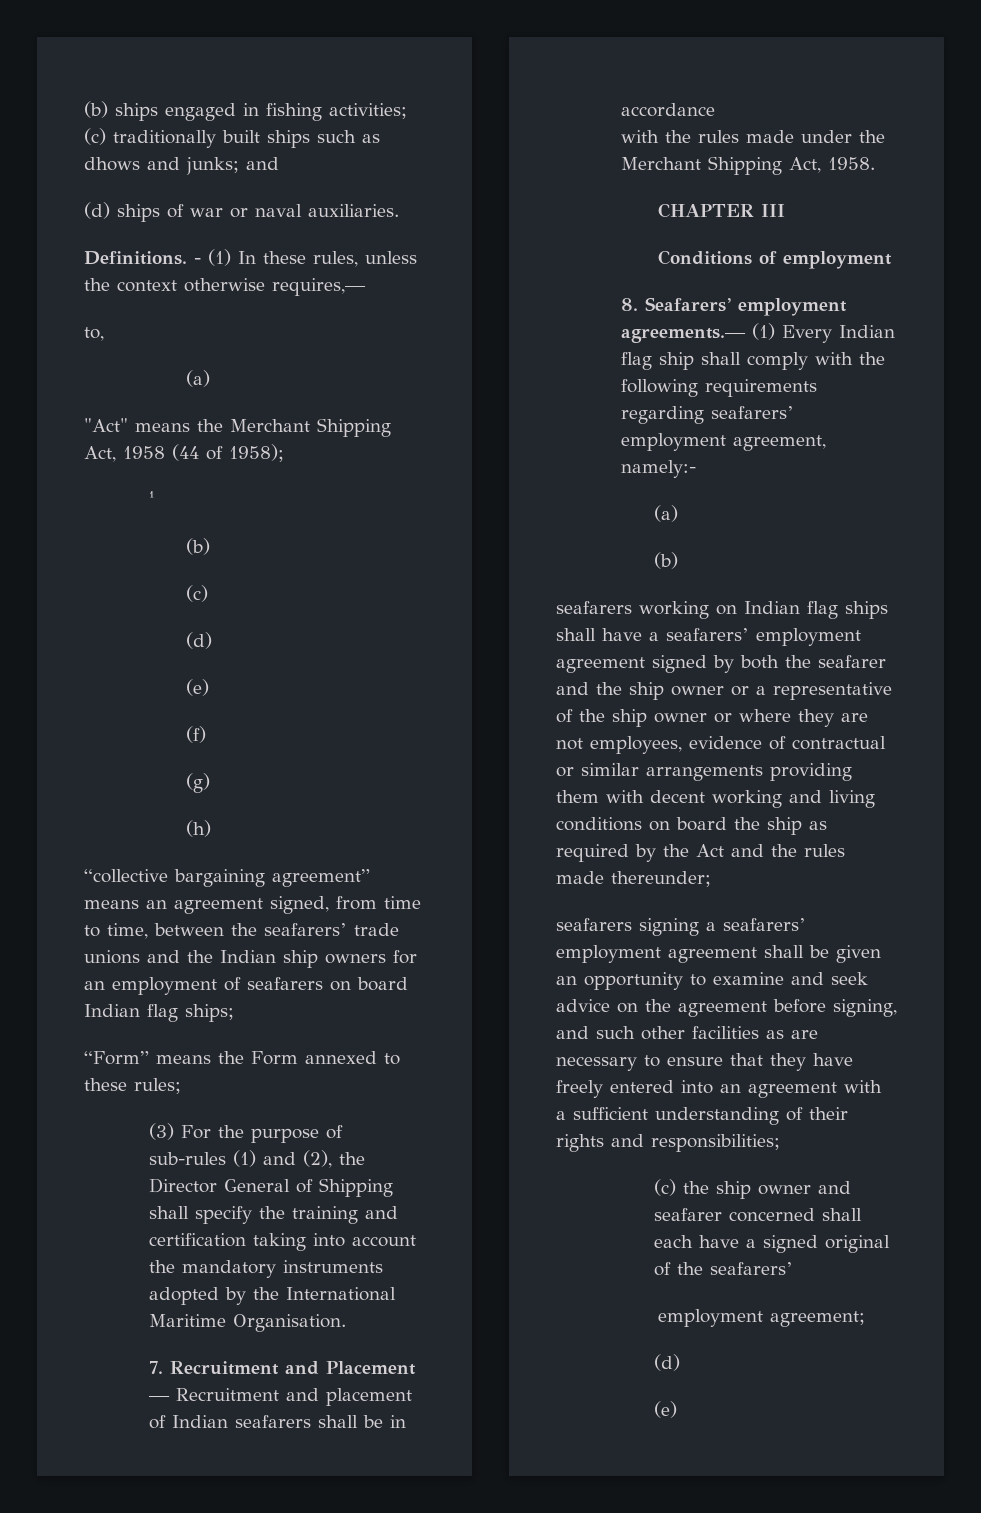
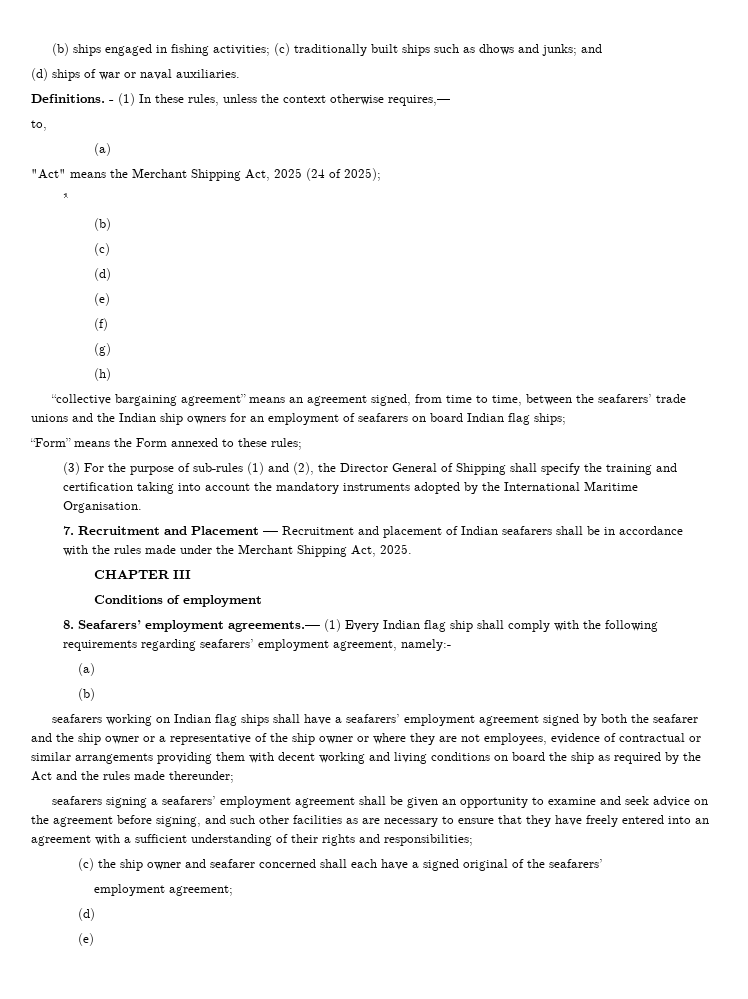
- "Act" means the Merchant Shipping Act, 1958 (44 of 1958);
+ "Act" means the Merchant Shipping Act, 2025 (24 of 2025);
- with the rules made under the Merchant Shipping Act, 1958.
+ with the rules made under the Merchant Shipping Act, 2025.

